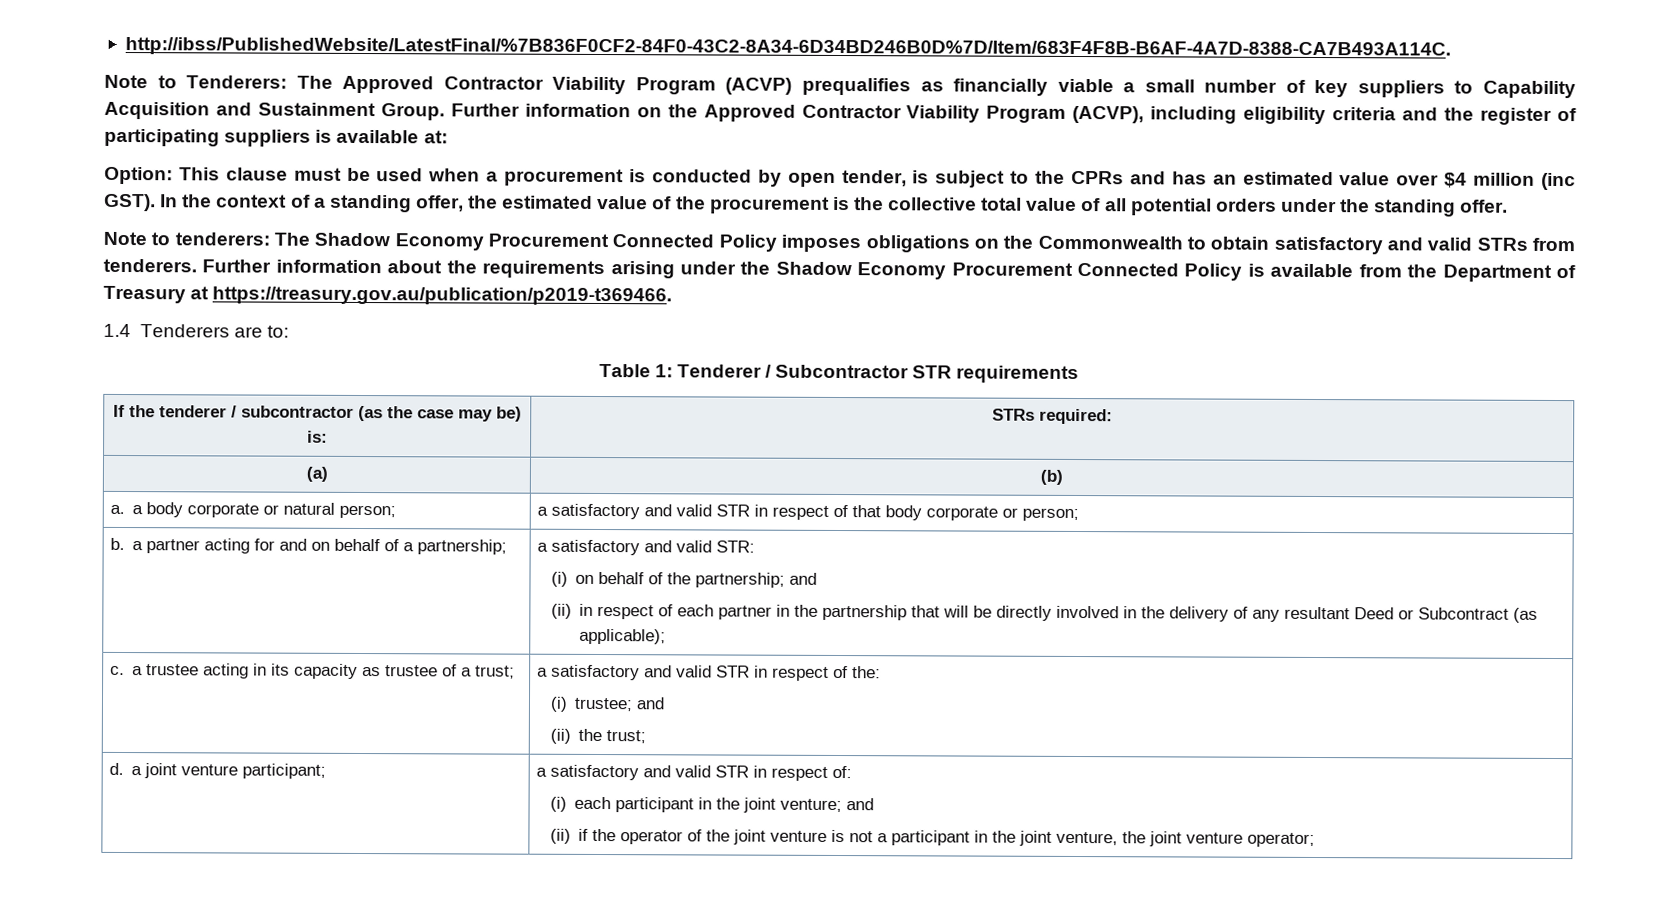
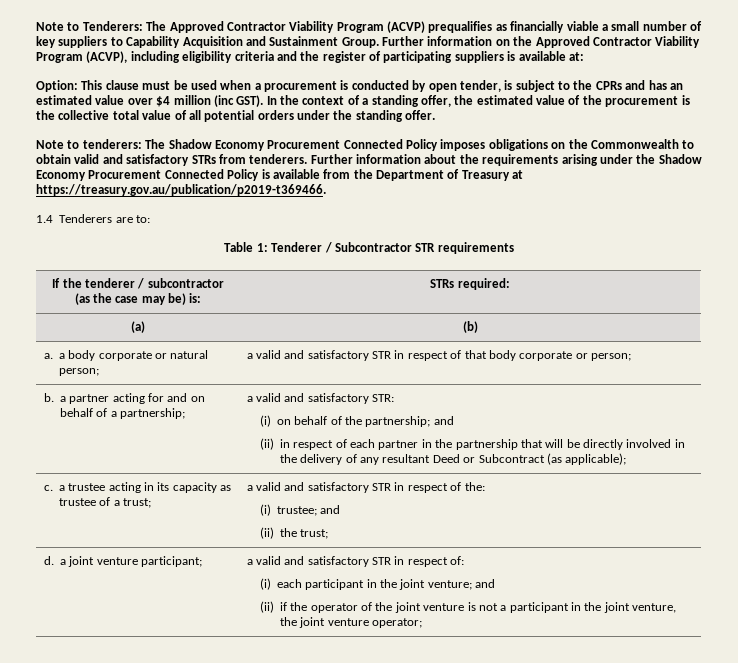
- http://ibss/PublishedWebsite/LatestFinal/%7B836F0CF2-84F0-43C2-8A34-6D34BD246B0D%7D/Item/683F4F8B-B6AF-4A7D-8388-CA7B493A114C.
- Note to tenderers: The Shadow Economy Procurement Connected Policy imposes obligations on the Commonwealth to obtain satisfactory and valid STRs from tenderers.
+ Note to tenderers: The Shadow Economy Procurement Connected Policy imposes obligations on the Commonwealth to obtain valid and satisfactory STRs from tenderers.
- a. a body corporate or natural person; | a satisfactory and valid STR in respect of that body corporate or person;
+ a. a body corporate or natural person; | a valid and satisfactory STR in respect of that body corporate or person;
- a satisfactory and valid STR:
+ a valid and satisfactory STR:
- c. a trustee acting in its capacity as trustee of a trust; | a satisfactory and valid STR in respect of the:
+ c. a trustee acting in its capacity as trustee of a trust; | a valid and satisfactory STR in respect of the:
- a satisfactory and valid STR in respect of:
+ a valid and satisfactory STR in respect of:

